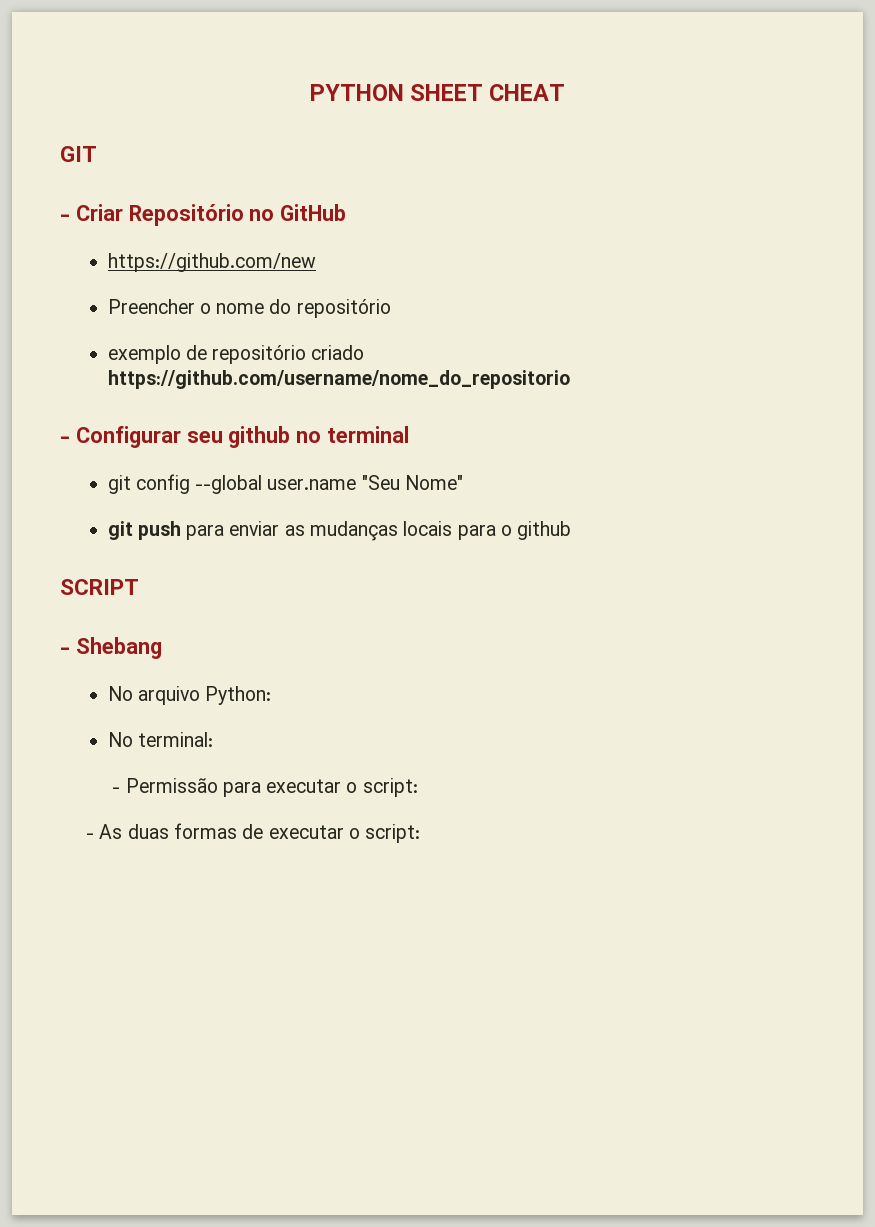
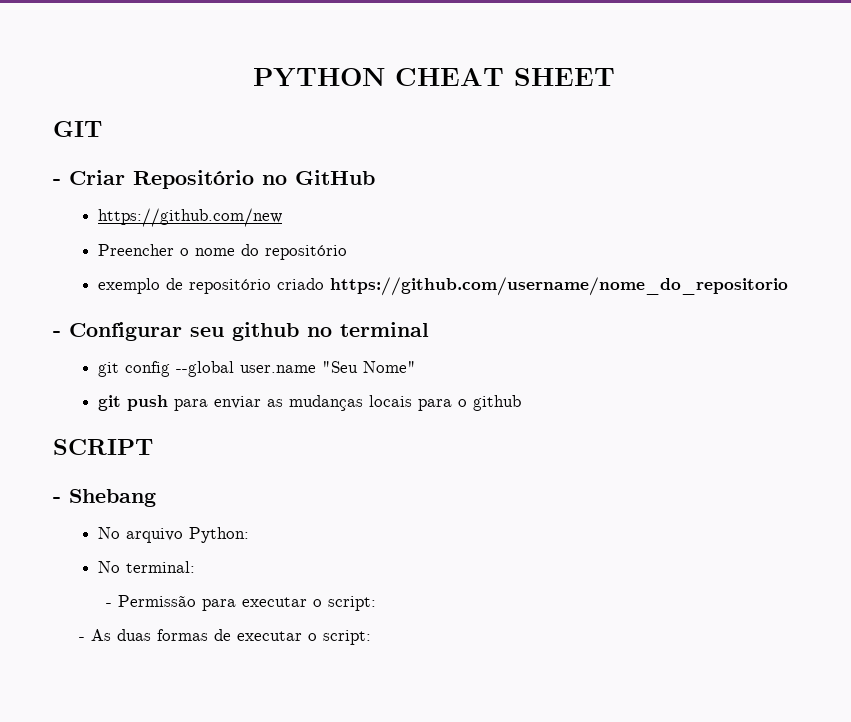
- PYTHON SHEET CHEAT
+ PYTHON CHEAT SHEET

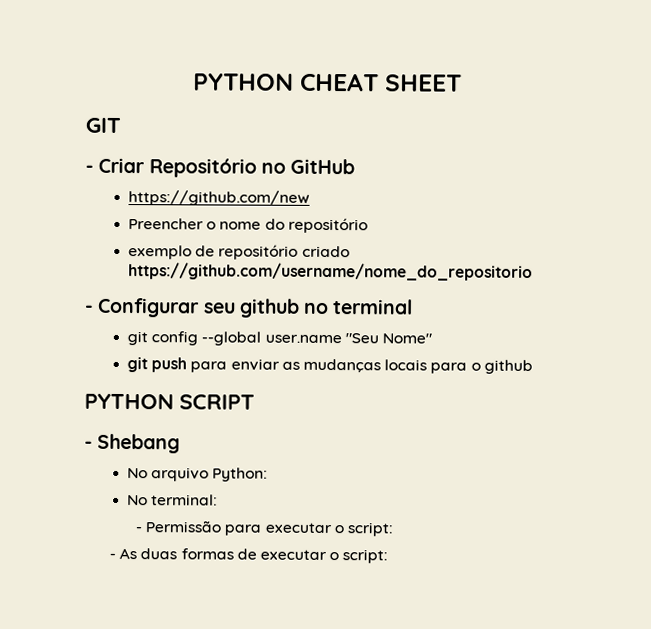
- SCRIPT
+ PYTHON SCRIPT

